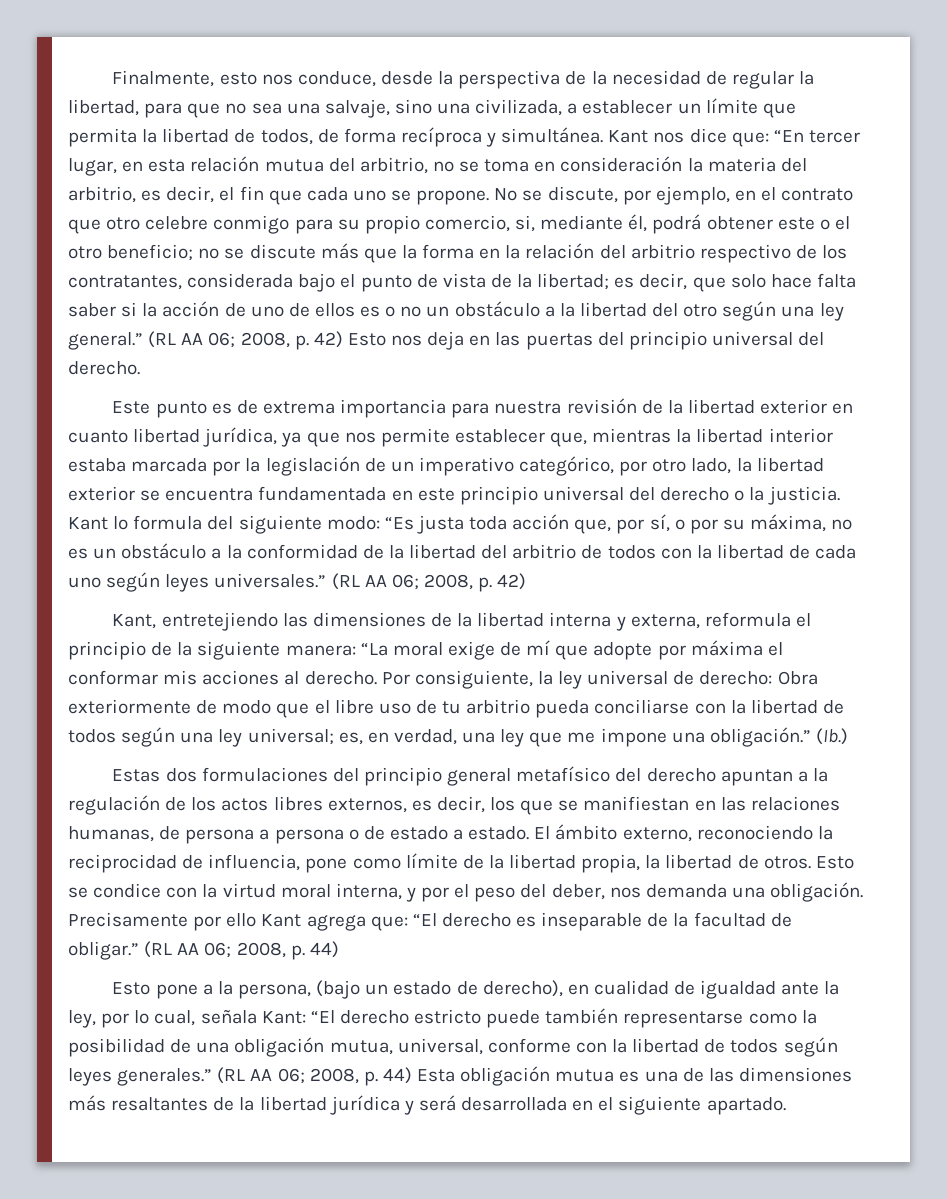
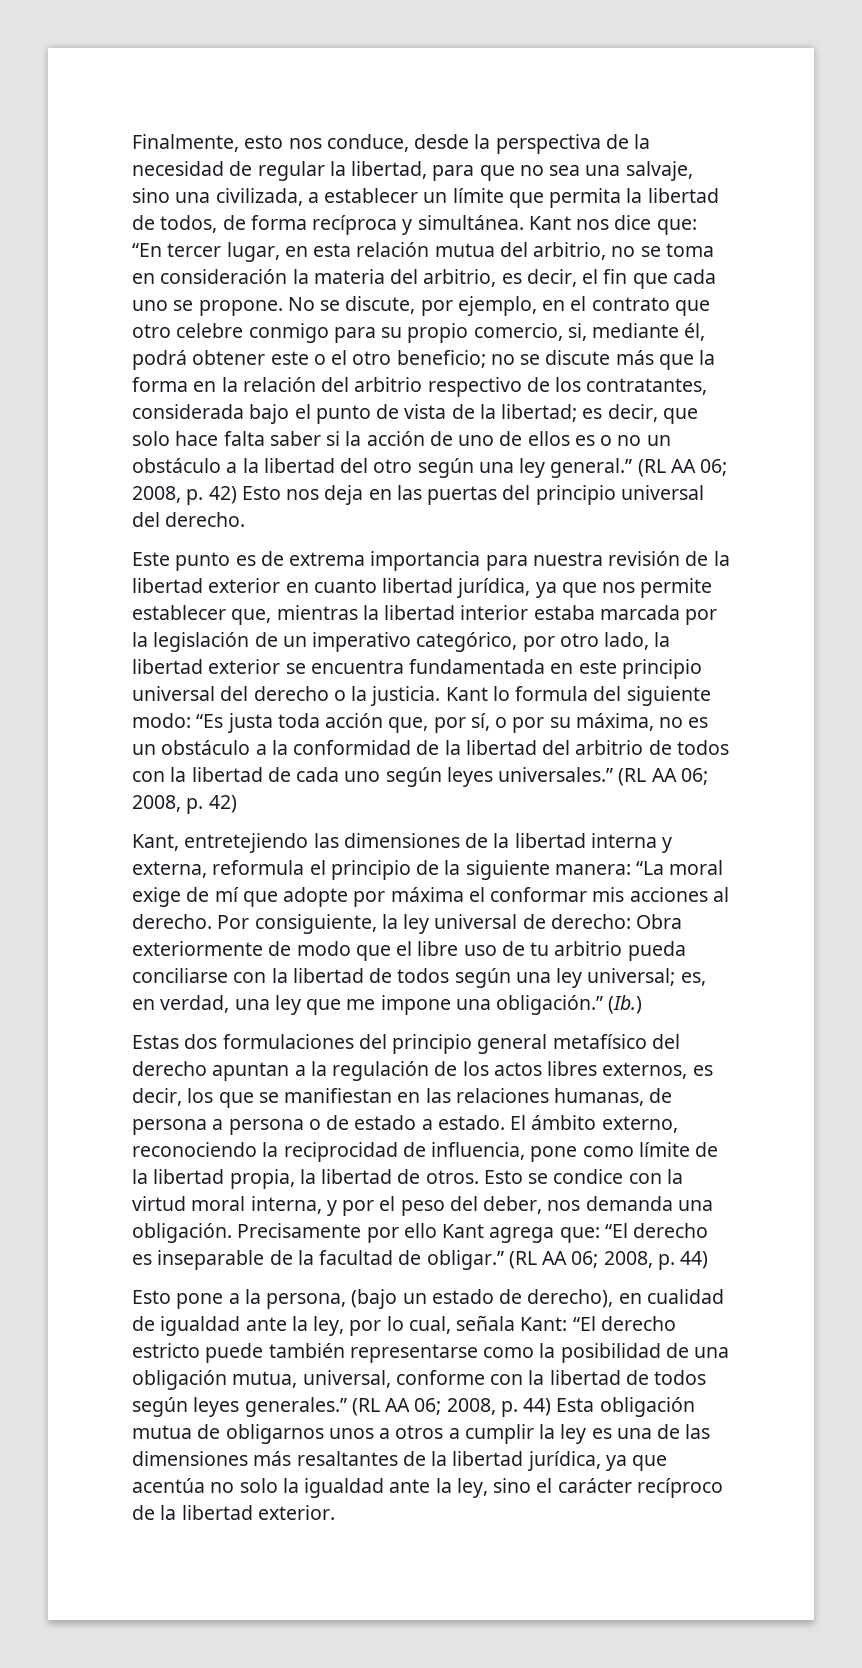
- (RL AA 06; 2008, p. 44) Esta obligación mutua es una de las dimensiones más resaltantes de la libertad jurídica y será desarrollada en el siguiente apartado.
+ (RL AA 06; 2008, p. 44) Esta obligación mutua de obligarnos unos a otros a cumplir la ley es una de las dimensiones más resaltantes de la libertad jurídica, ya que acentúa no solo la igualdad ante la ley, sino el carácter recíproco de la libertad exterior.

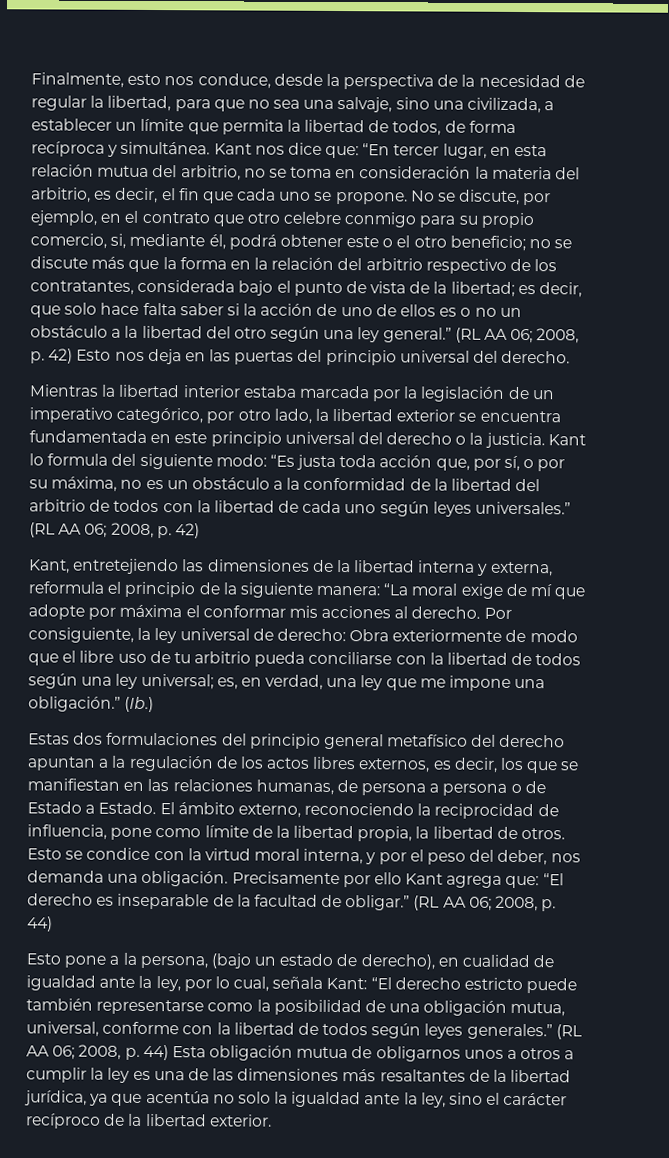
- Este punto es de extrema importancia para nuestra revisión de la libertad exterior en cuanto libertad jurídica, ya que nos permite establecer que, mientras la libertad interior estaba marcada por la legislación de un imperativo categórico, por otro lado, la libertad exterior se encuentra fundamentada en este principio universal del derecho o la justicia.
+ Mientras la libertad interior estaba marcada por la legislación de un imperativo categórico, por otro lado, la libertad exterior se encuentra fundamentada en este principio universal del derecho o la justicia.
- Estas dos formulaciones del principio general metafísico del derecho apuntan a la regulación de los actos libres externos, es decir, los que se manifiestan en las relaciones humanas, de persona a persona o de estado a estado.
+ Estas dos formulaciones del principio general metafísico del derecho apuntan a la regulación de los actos libres externos, es decir, los que se manifiestan en las relaciones humanas, de persona a persona o de Estado a Estado.

